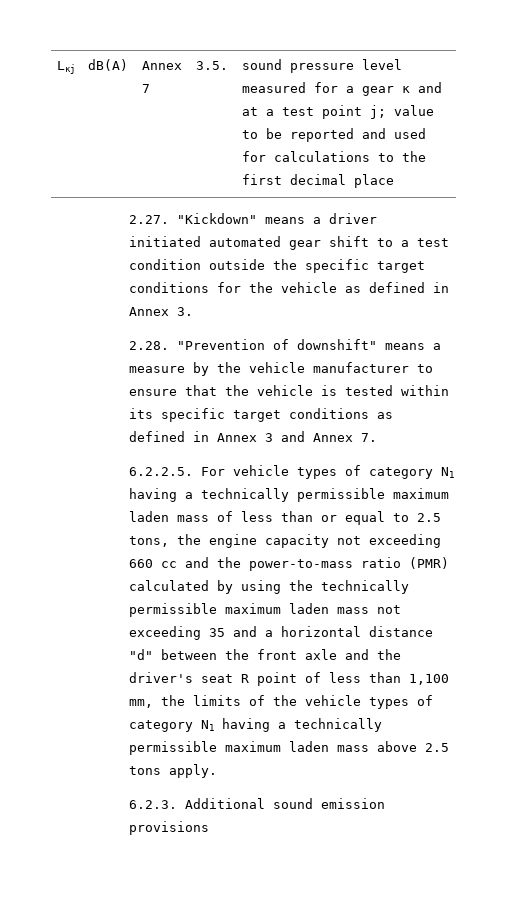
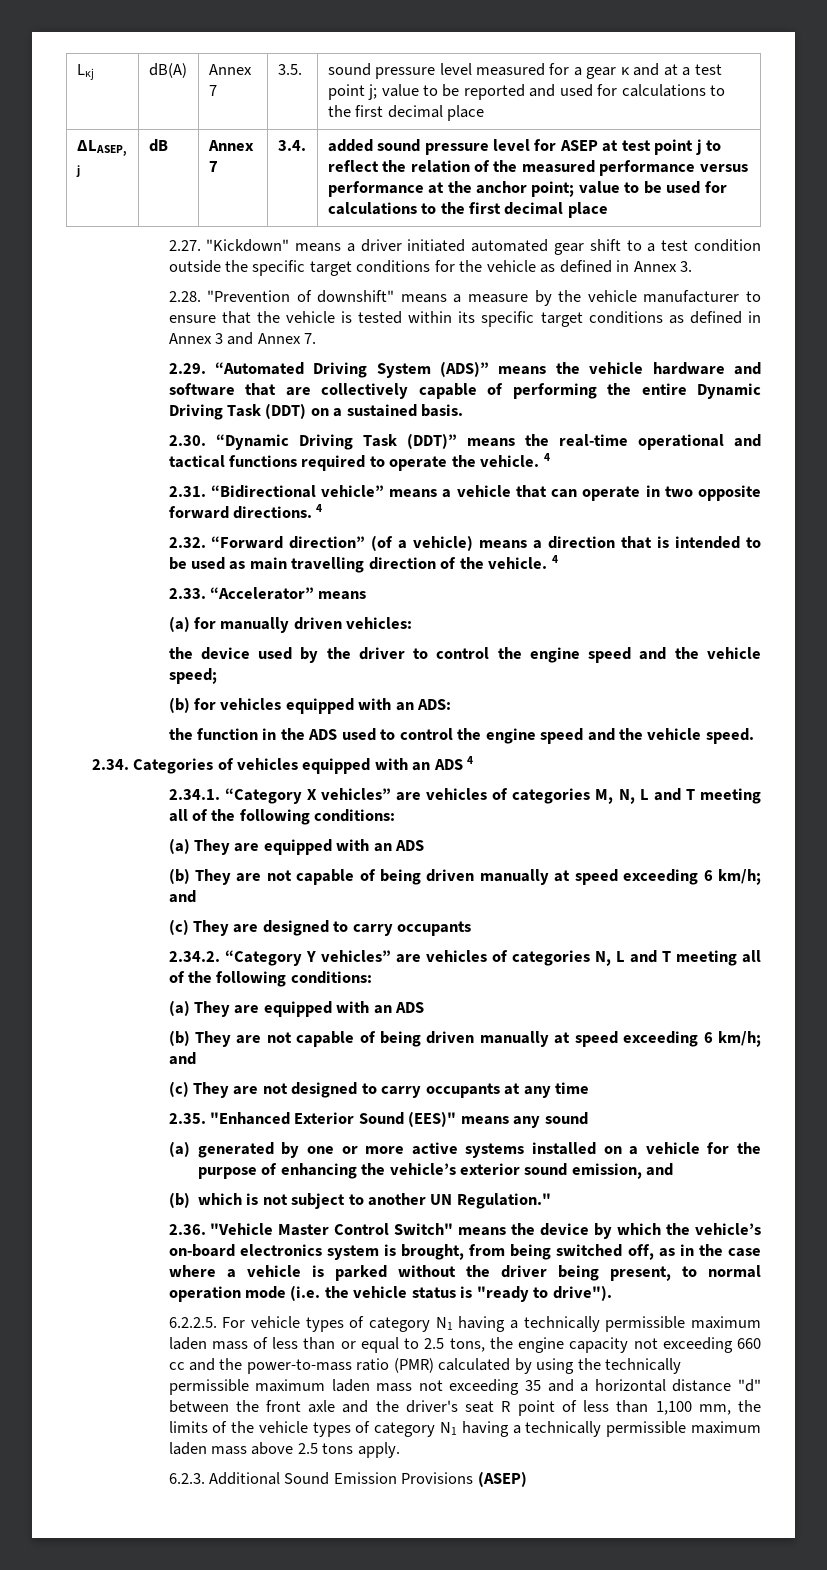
+ ΔLASEP, j | dB | Annex 7 | 3.4. | added sound pressure level for ASEP at test point j to reflect the relation of the measured performance versus performance at the anchor point; value to be used for calculations to the first decimal place
+ 2.29. “Automated Driving System (ADS)” means the vehicle hardware and software that are collectively capable of performing the entire Dynamic Driving Task (DDT) on a sustained basis.
+ 2.30. “Dynamic Driving Task (DDT)” means the real-time operational and tactical functions required to operate the vehicle. 4
+ 2.31. “Bidirectional vehicle” means a vehicle that can operate in two opposite forward directions. 4
+ 2.32. “Forward direction” (of a vehicle) means a direction that is intended to be used as main travelling direction of the vehicle. 4
+ 2.33. “Accelerator” means
+ (a) for manually driven vehicles:
+ the device used by the driver to control the engine speed and the vehicle speed;
+ (b) for vehicles equipped with an ADS:
+ the function in the ADS used to control the engine speed and the vehicle speed.
+ 2.34. Categories of vehicles equipped with an ADS 4
+ 2.34.1. “Category X vehicles” are vehicles of categories M, N, L and T meeting all of the following conditions:
+ (a) They are equipped with an ADS
+ (b) They are not capable of being driven manually at speed exceeding 6 km/h; and
+ (c) They are designed to carry occupants
+ 2.34.2. “Category Y vehicles” are vehicles of categories N, L and T meeting all of the following conditions:
+ (a) They are equipped with an ADS
+ (b) They are not capable of being driven manually at speed exceeding 6 km/h; and
+ (c) They are not designed to carry occupants at any time
+ 2.35. "Enhanced Exterior Sound (EES)" means any sound
+ (a) generated by one or more active systems installed on a vehicle for the purpose of enhancing the vehicle’s exterior sound emission, and
+ (b) which is not subject to another UN Regulation."
+ 2.36. "Vehicle Master Control Switch" means the device by which the vehicle’s on-board electronics system is brought, from being switched off, as in the case where a vehicle is parked without the driver being present, to normal operation mode (i.e. the vehicle status is "ready to drive").
- 6.2.3. Additional sound emission provisions
+ 6.2.3. Additional Sound Emission Provisions (ASEP)

